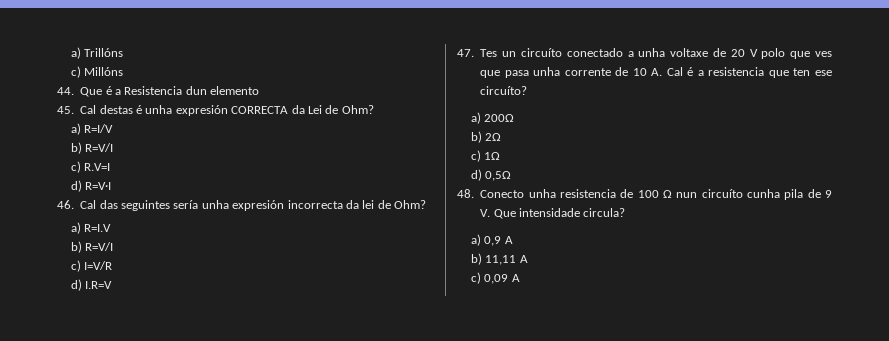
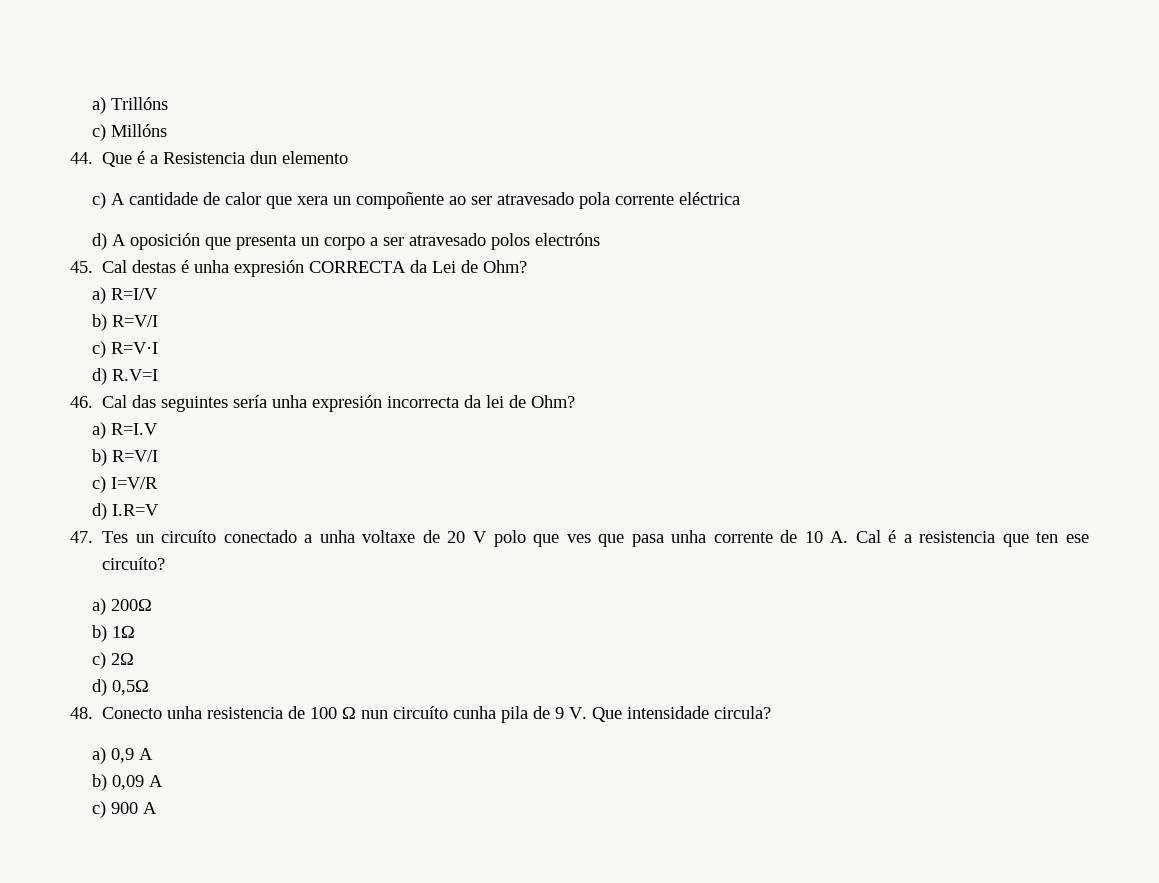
+ c) A cantidade de calor que xera un compoñente ao ser atravesado pola corrente eléctrica
+ d) A oposición que presenta un corpo a ser atravesado polos electróns
- c) R.V=I
- d) R=V·I
+ c) R=V·I
+ d) R.V=I
- b) 2Ω
- c) 1Ω
+ b) 1Ω
+ c) 2Ω
- b) 11,11 A
+ b) 0,09 A
- c) 0,09 A
+ c) 900 A

